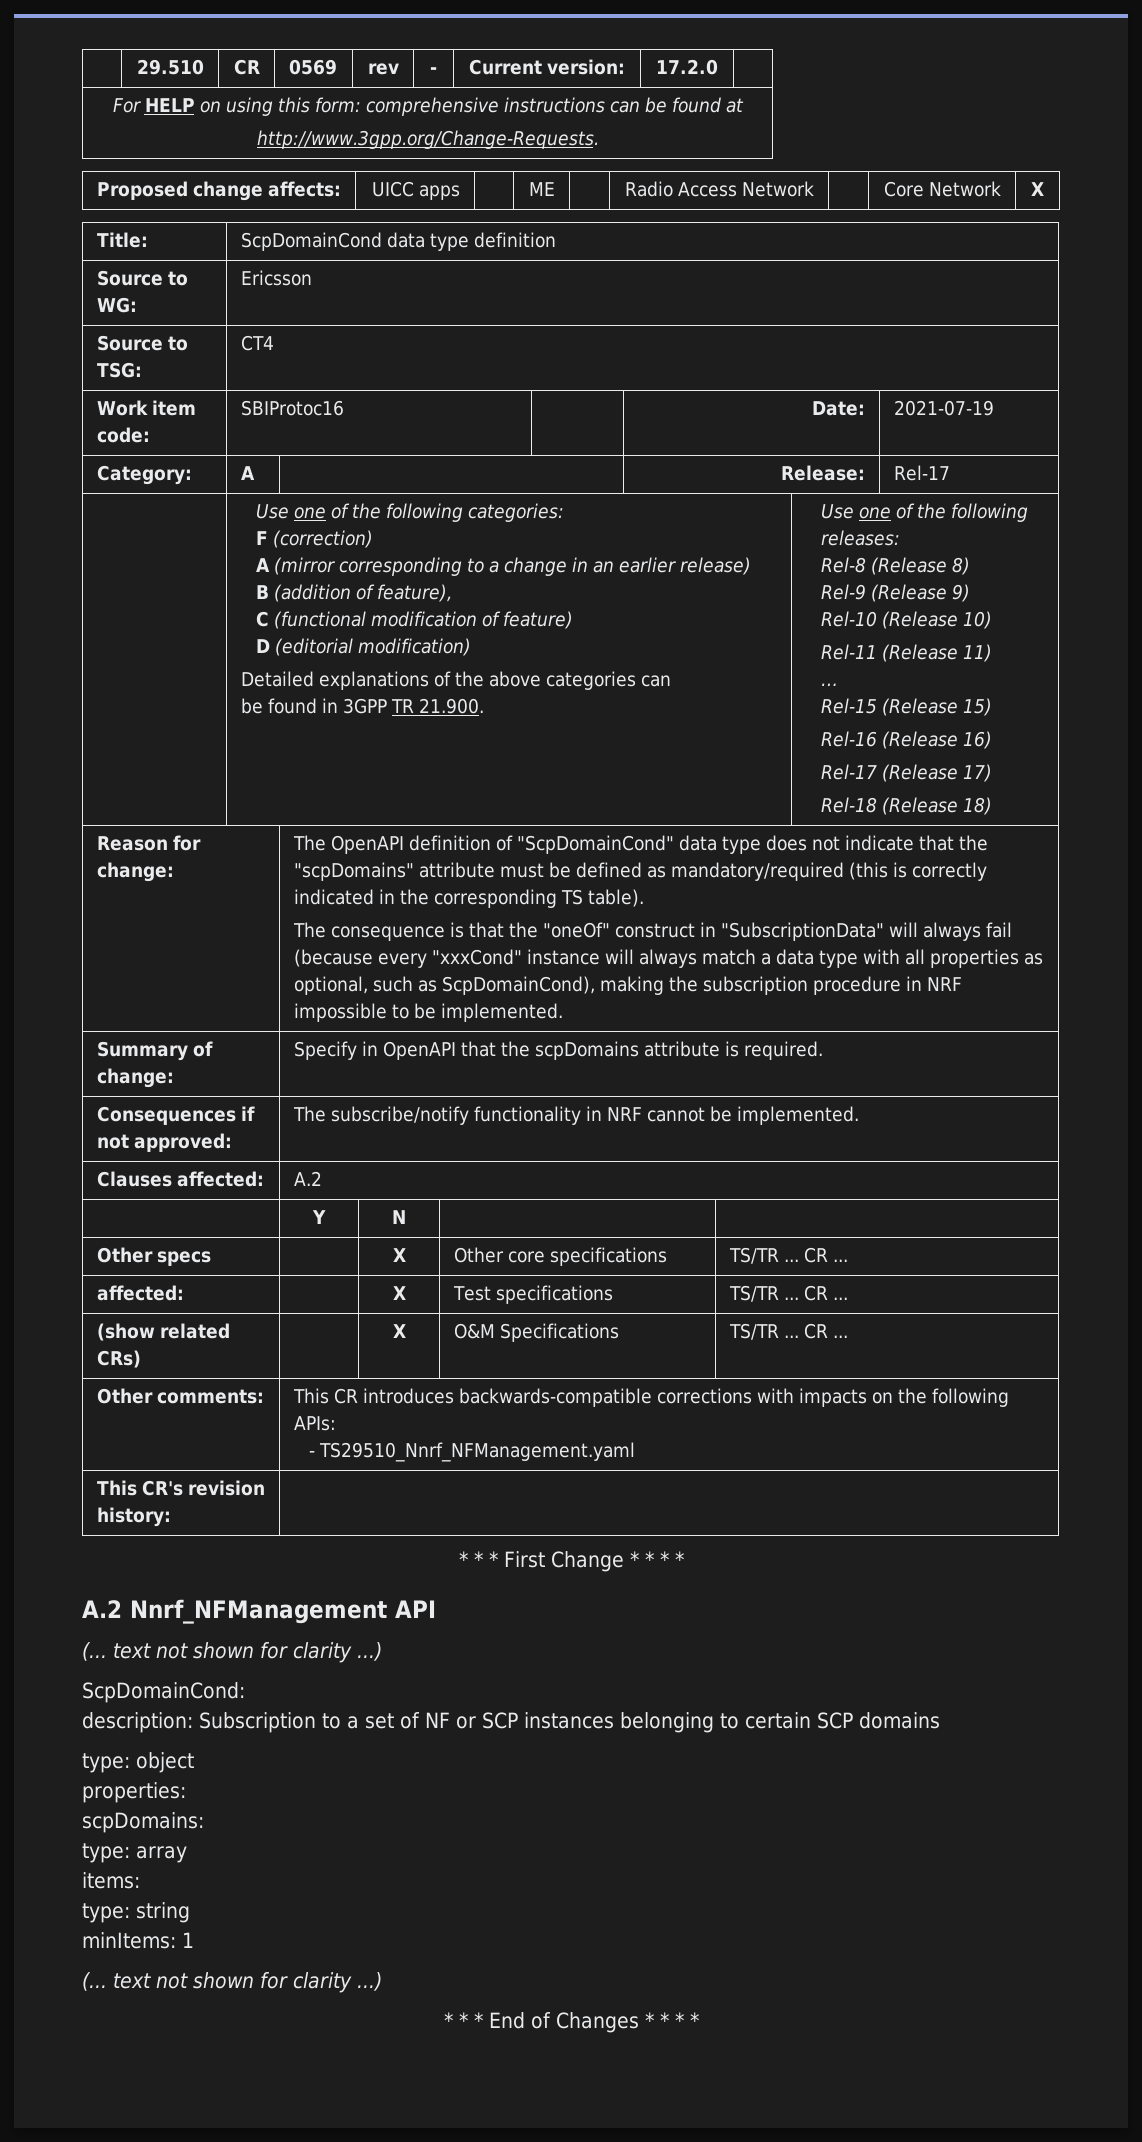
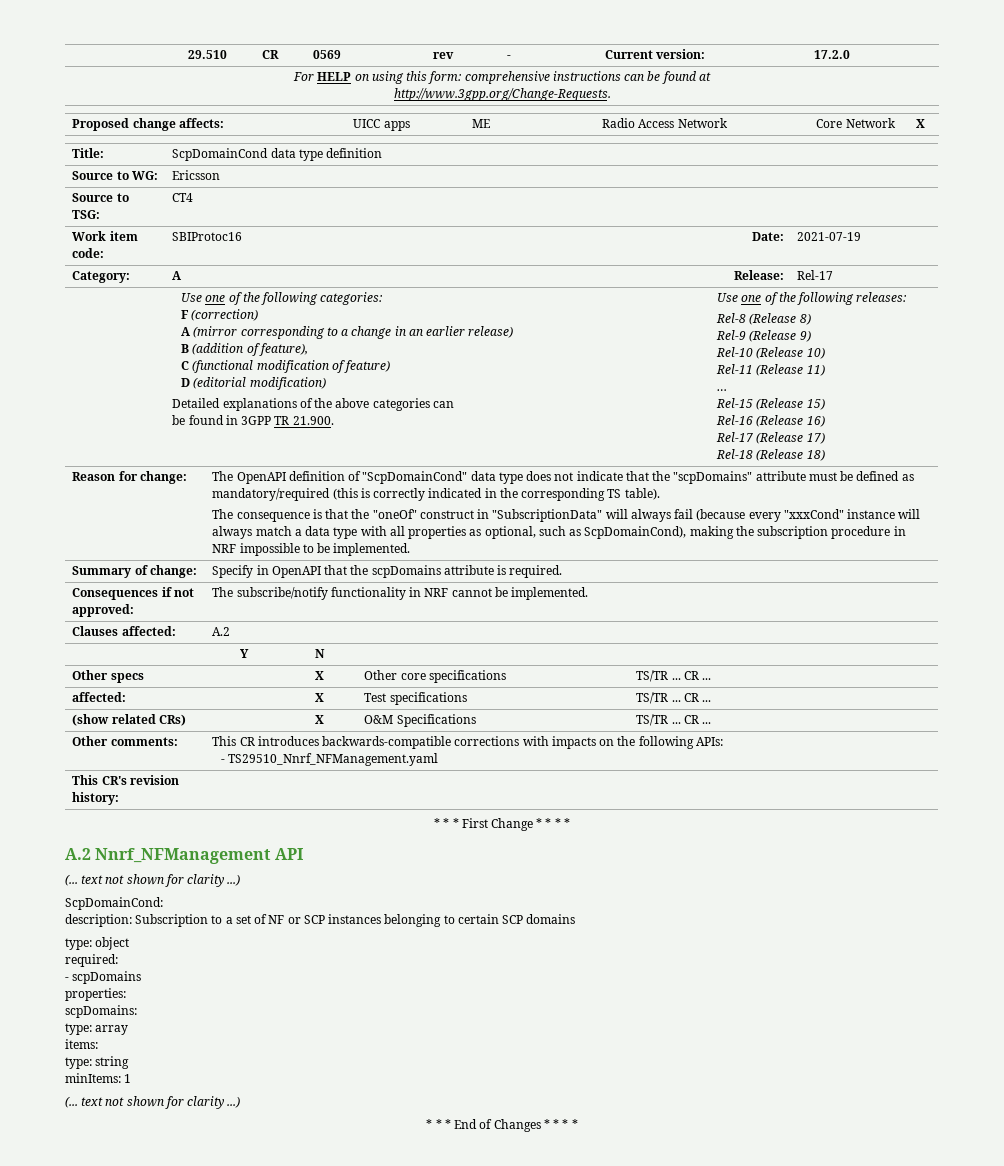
+ required:
+ - scpDomains

